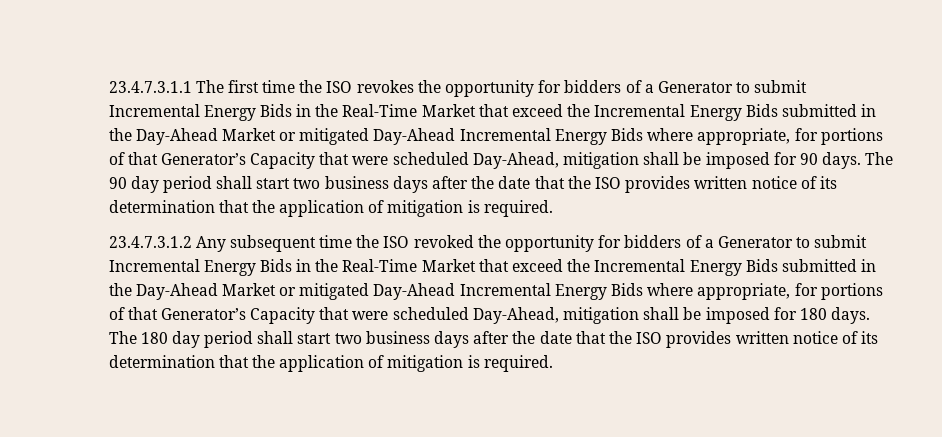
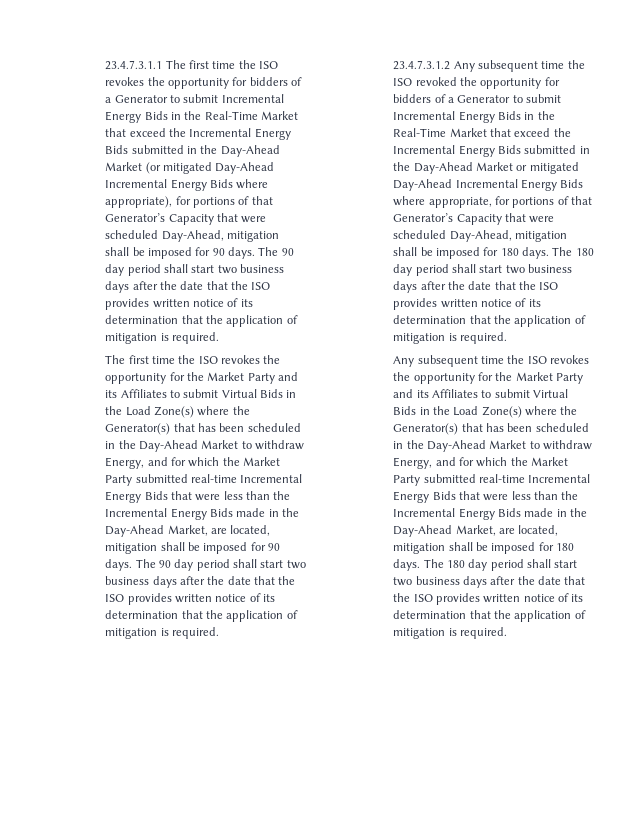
- 23.4.7.3.1.1 The first time the ISO revokes the opportunity for bidders of a Generator to submit Incremental Energy Bids in the Real-Time Market that exceed the Incremental Energy Bids submitted in the Day-Ahead Market or mitigated Day-Ahead Incremental Energy Bids where appropriate, for portions of that Generator’s Capacity that were scheduled Day-Ahead, mitigation shall be imposed for 90 days.
+ 23.4.7.3.1.1 The first time the ISO revokes the opportunity for bidders of a Generator to submit Incremental Energy Bids in the Real-Time Market that exceed the Incremental Energy Bids submitted in the Day-Ahead Market (or mitigated Day-Ahead Incremental Energy Bids where appropriate), for portions of that Generator’s Capacity that were scheduled Day-Ahead, mitigation shall be imposed for 90 days.
+ The first time the ISO revokes the opportunity for the Market Party and its Affiliates to submit Virtual Bids in the Load Zone(s) where the Generator(s) that has been scheduled in the Day-Ahead Market to withdraw Energy, and for which the Market Party submitted real-time Incremental Energy Bids that were less than the Incremental Energy Bids made in the Day-Ahead Market, are located, mitigation shall be imposed for 90 days. The 90 day period shall start two business days after the date that the ISO provides written notice of its determination that the application of mitigation is required.
+ Any subsequent time the ISO revokes the opportunity for the Market Party and its Affiliates to submit Virtual Bids in the Load Zone(s) where the Generator(s) that has been scheduled in the Day-Ahead Market to withdraw Energy, and for which the Market Party submitted real-time Incremental Energy Bids that were less than the Incremental Energy Bids made in the Day-Ahead Market, are located, mitigation shall be imposed for 180 days. The 180 day period shall start two business days after the date that the ISO provides written notice of its determination that the application of mitigation is required.

